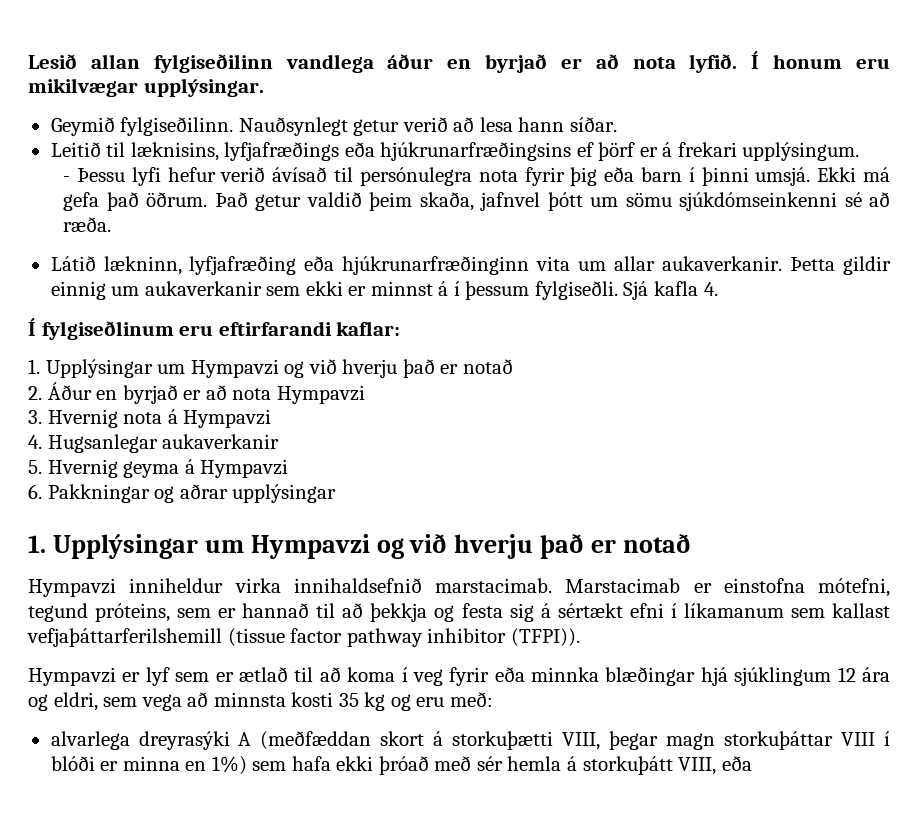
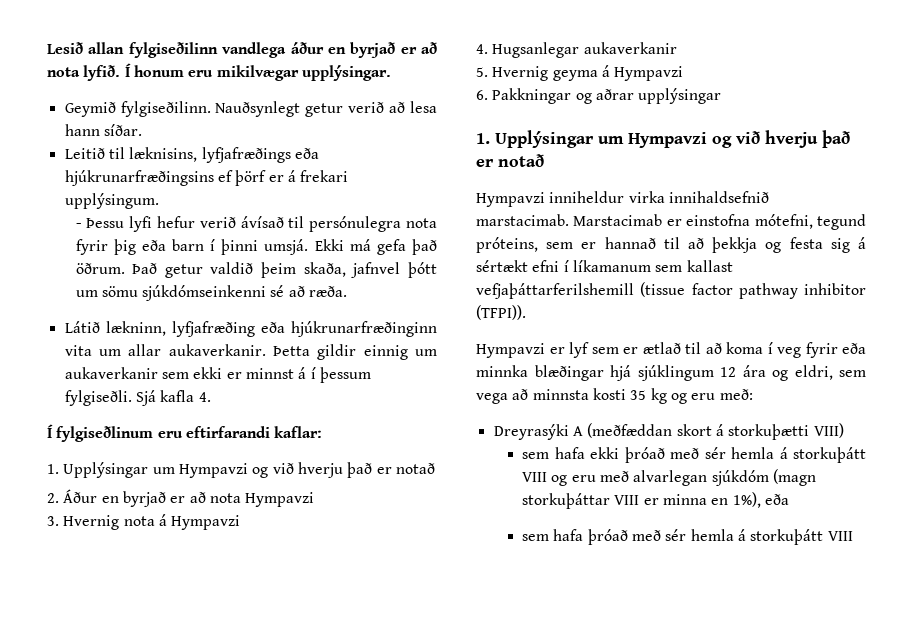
- alvarlega dreyrasýki A (meðfæddan skort á storkuþætti VIII, þegar magn storkuþáttar VIII í blóði er minna en 1%) sem hafa ekki þróað með sér hemla á storkuþátt VIII, eða
+ Dreyrasýki A (meðfæddan skort á storkuþætti VIII)
+ sem hafa ekki þróað með sér hemla á storkuþátt VIII og eru með alvarlegan sjúkdóm (magn storkuþáttar VIII er minna en 1%), eða
+ sem hafa þróað með sér hemla á storkuþátt VIII

